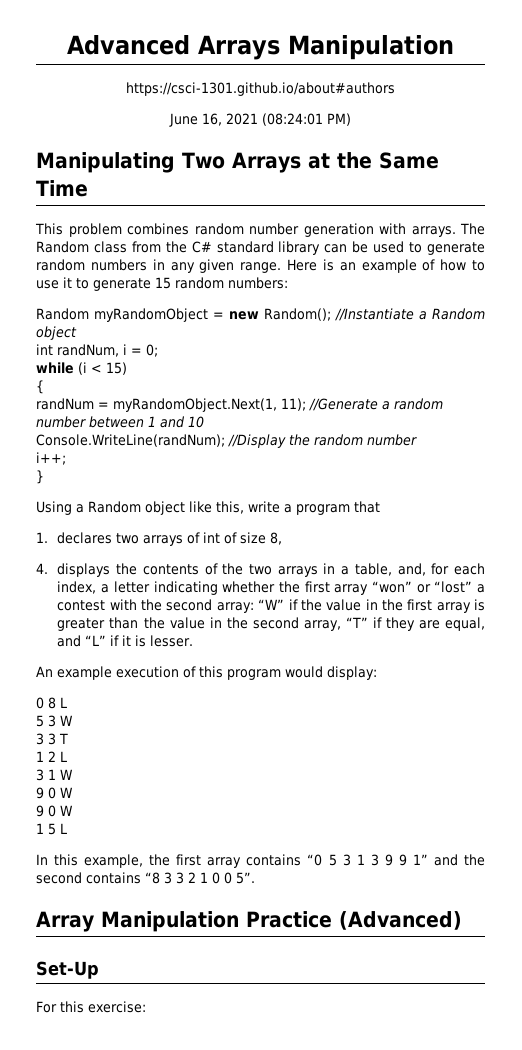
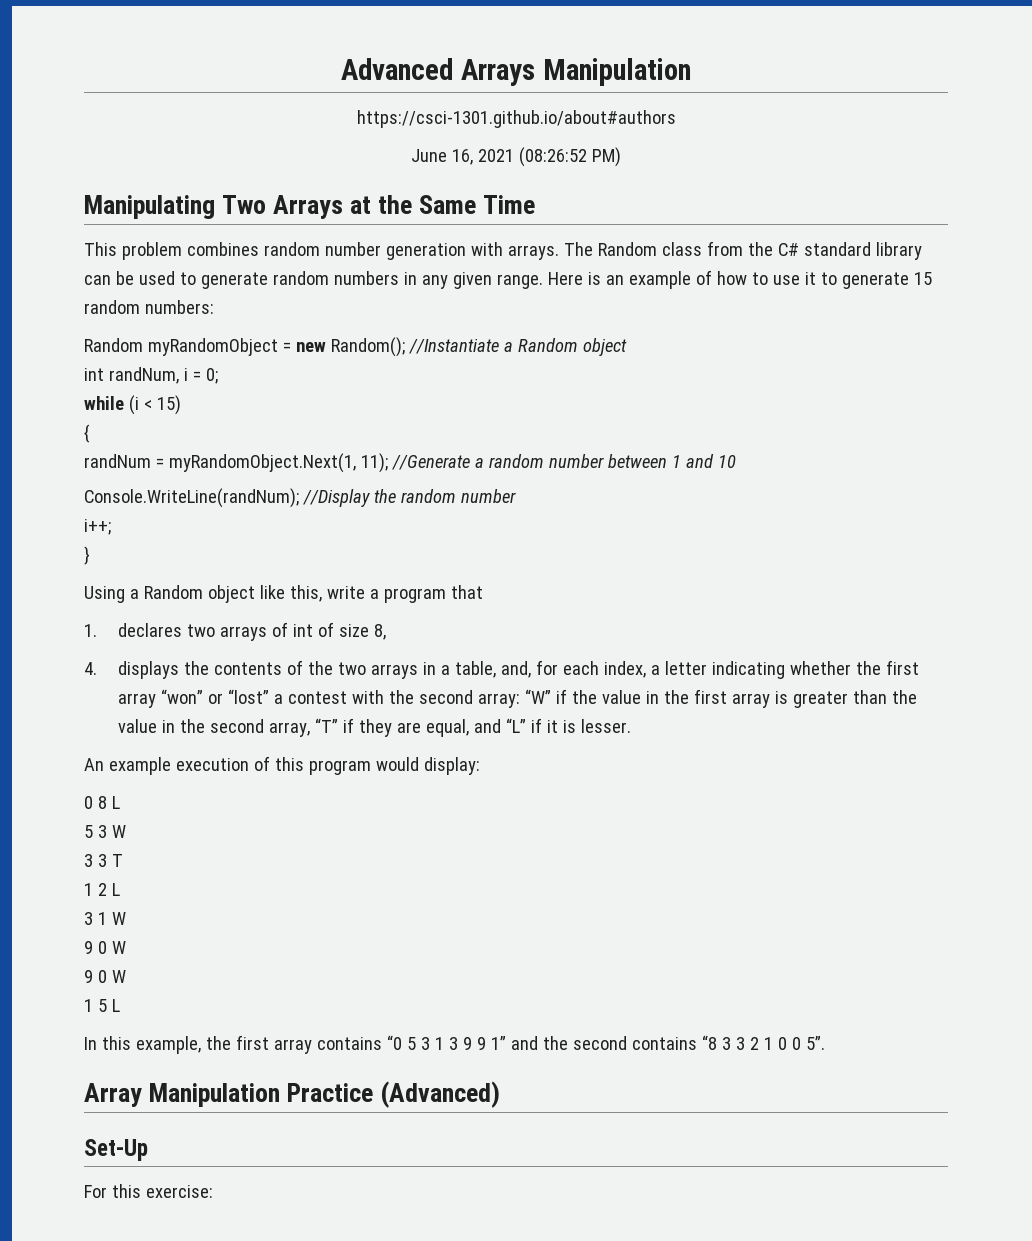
- June 16, 2021 (08:24:01 PM)
+ June 16, 2021 (08:26:52 PM)

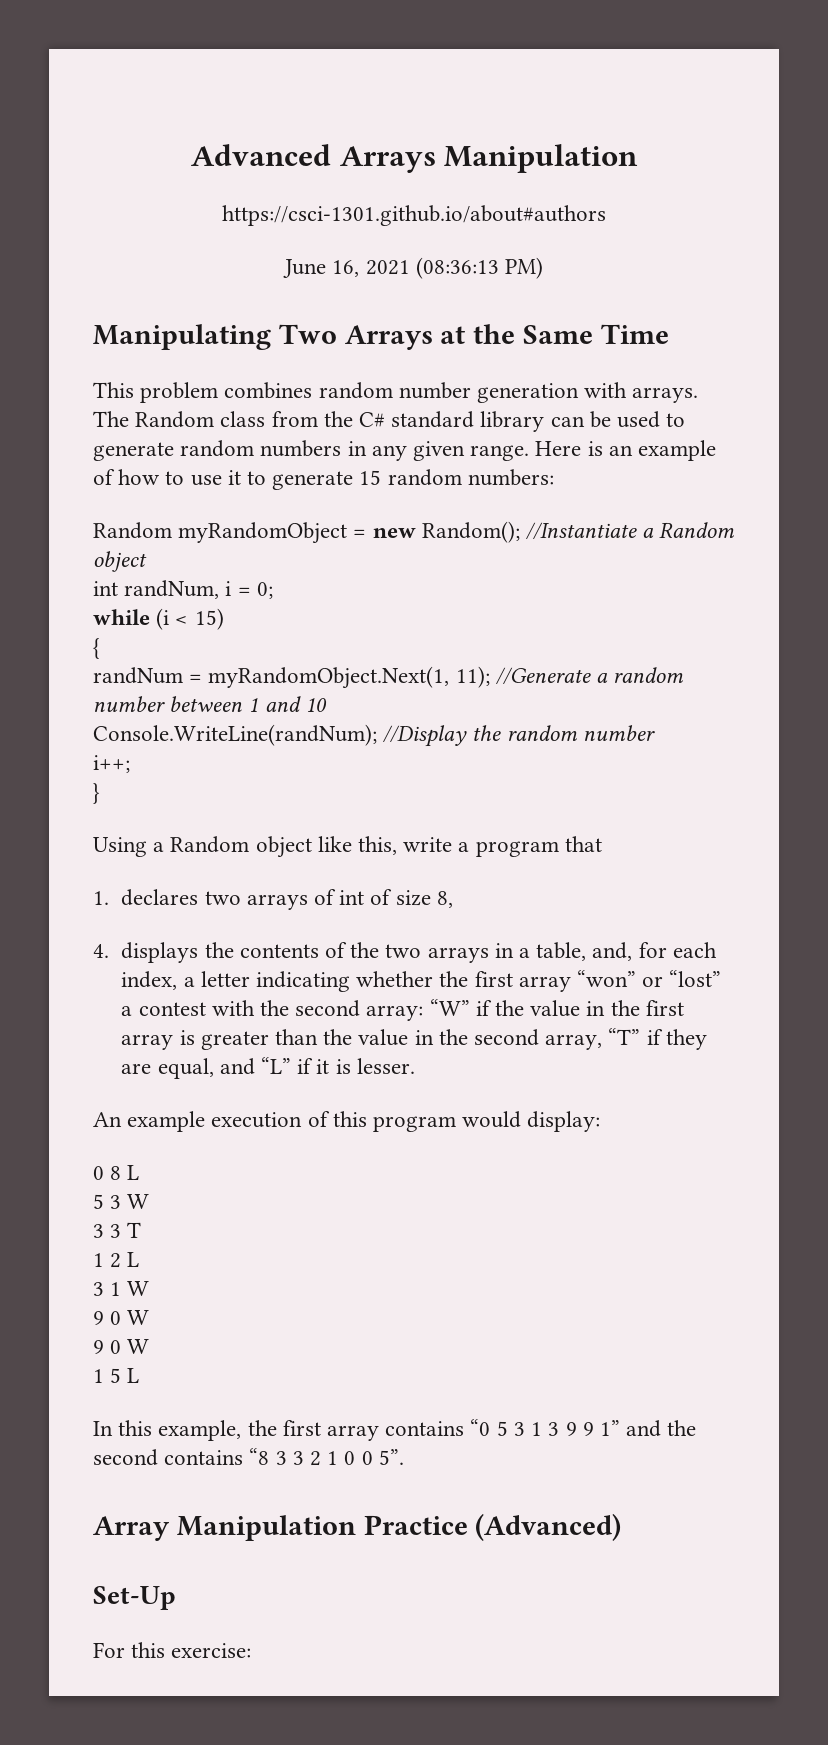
- June 16, 2021 (08:26:52 PM)
+ June 16, 2021 (08:36:13 PM)

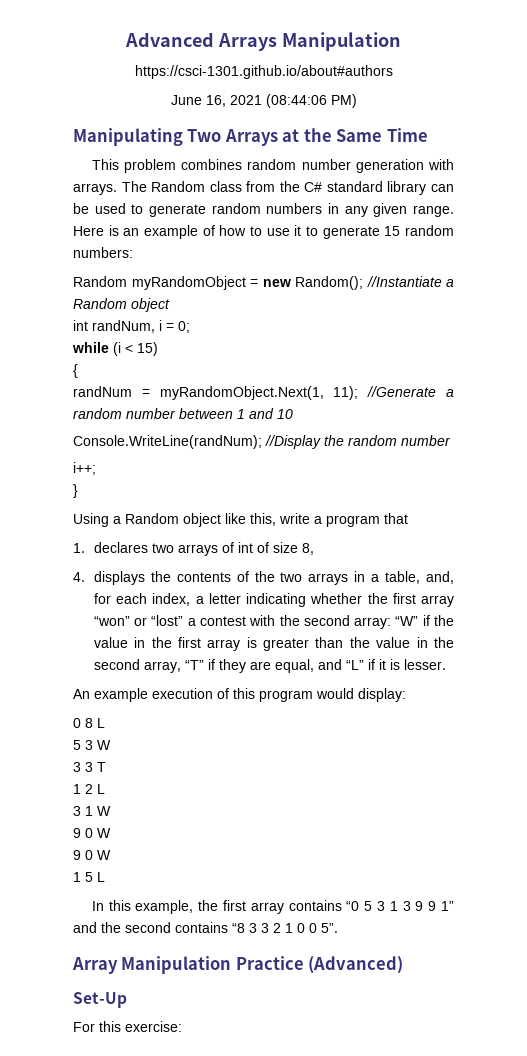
- June 16, 2021 (08:36:13 PM)
+ June 16, 2021 (08:44:06 PM)

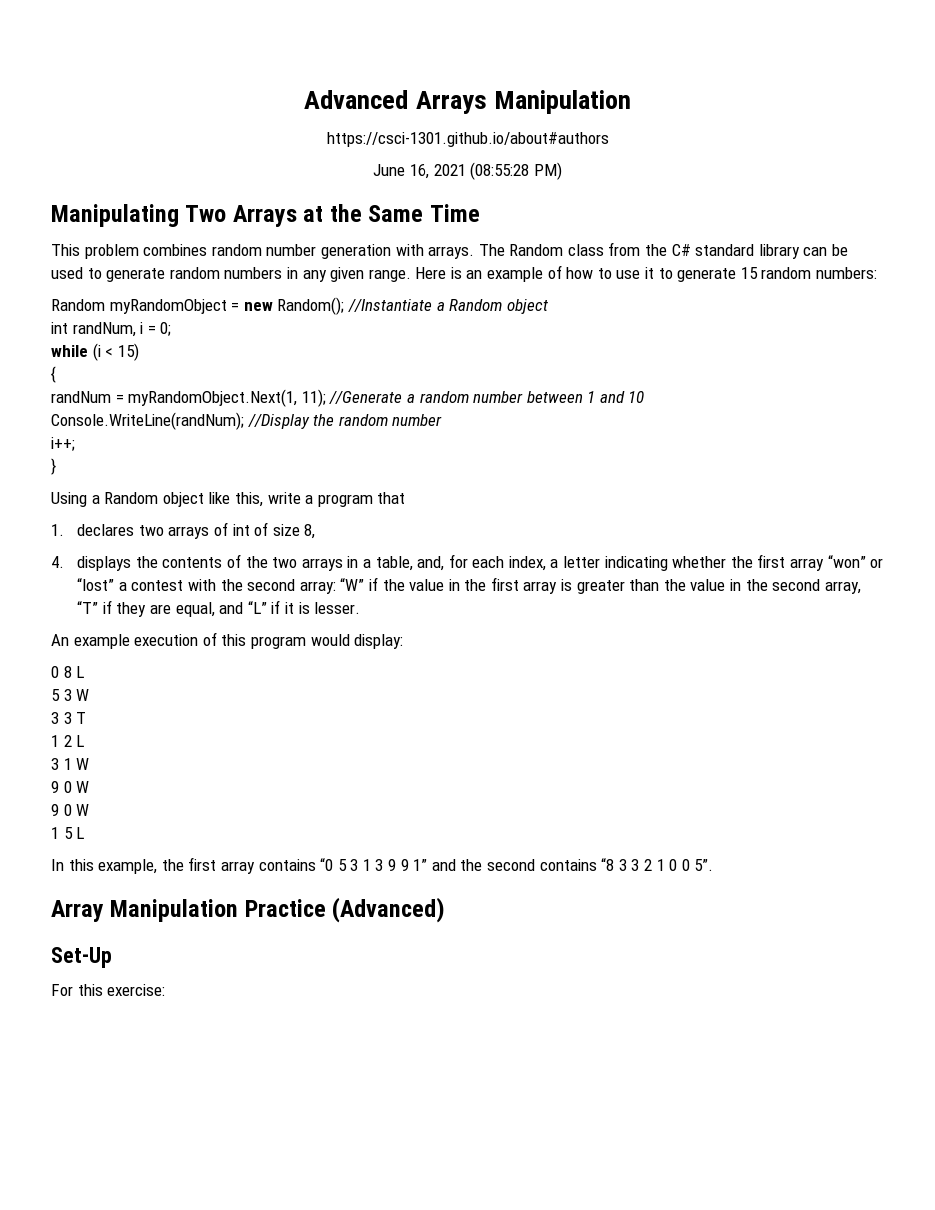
- June 16, 2021 (08:44:06 PM)
+ June 16, 2021 (08:55:28 PM)

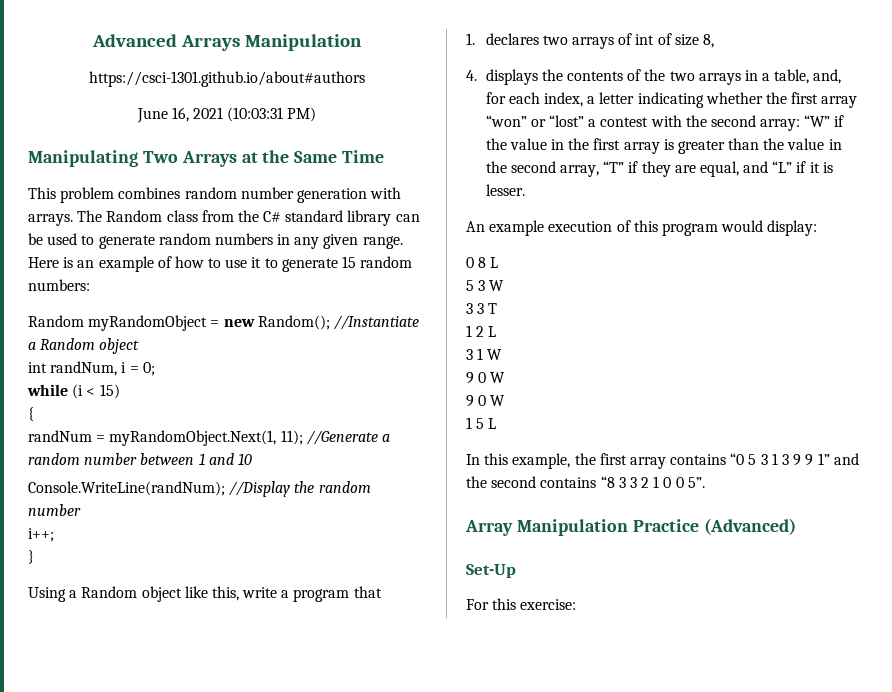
- June 16, 2021 (08:55:28 PM)
+ June 16, 2021 (10:03:31 PM)

